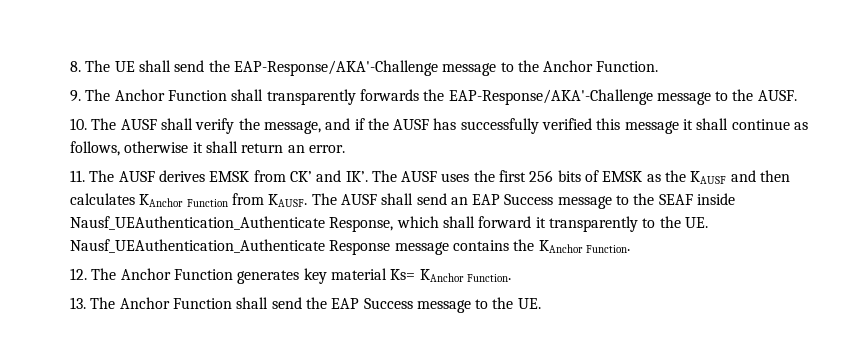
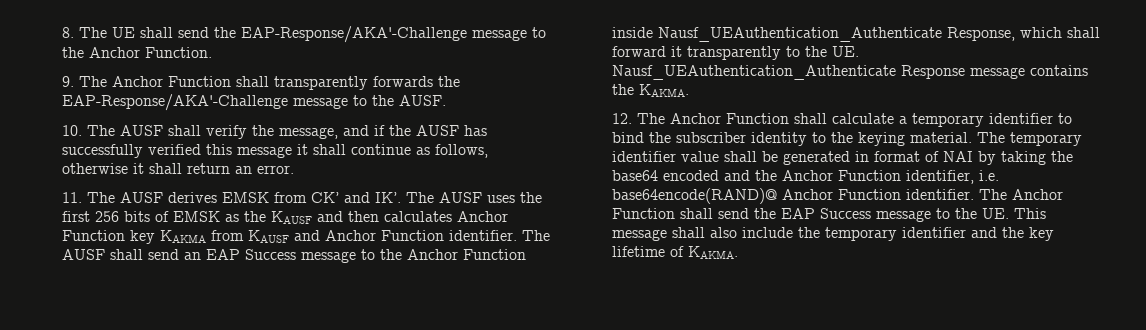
- 11. The AUSF derives EMSK from CK’ and IK’. The AUSF uses the first 256 bits of EMSK as the KAUSF and then calculates KAnchor Function from KAUSF.
+ 11. The AUSF derives EMSK from CK’ and IK’. The AUSF uses the first 256 bits of EMSK as the KAUSF and then calculates Anchor Function key KAKMA from KAUSF and Anchor Function identifier.
- The AUSF shall send an EAP Success message to the SEAF inside Nausf_UEAuthentication_Authenticate Response, which shall forward it transparently to the UE. Nausf_UEAuthentication_Authenticate Response message contains the KAnchor Function.
+ The AUSF shall send an EAP Success message to the Anchor Function inside Nausf_UEAuthentication_Authenticate Response, which shall forward it transparently to the UE. Nausf_UEAuthentication_Authenticate Response message contains the KAKMA.
- 12. The Anchor Function generates key material Ks= KAnchor Function.
- 13. The Anchor Function shall send the EAP Success message to the UE.
+ 12. The Anchor Function shall calculate a temporary identifier to bind the subscriber identity to the keying material. The temporary identifier value shall be generated in format of NAI by taking the base64 encoded and the Anchor Function identifier, i.e. base64encode(RAND)@ Anchor Function identifier. The Anchor Function shall send the EAP Success message to the UE. This message shall also include the temporary identifier and the key lifetime of KAKMA.

